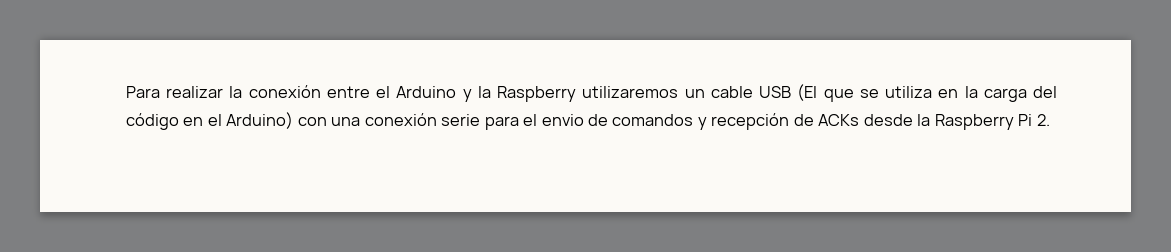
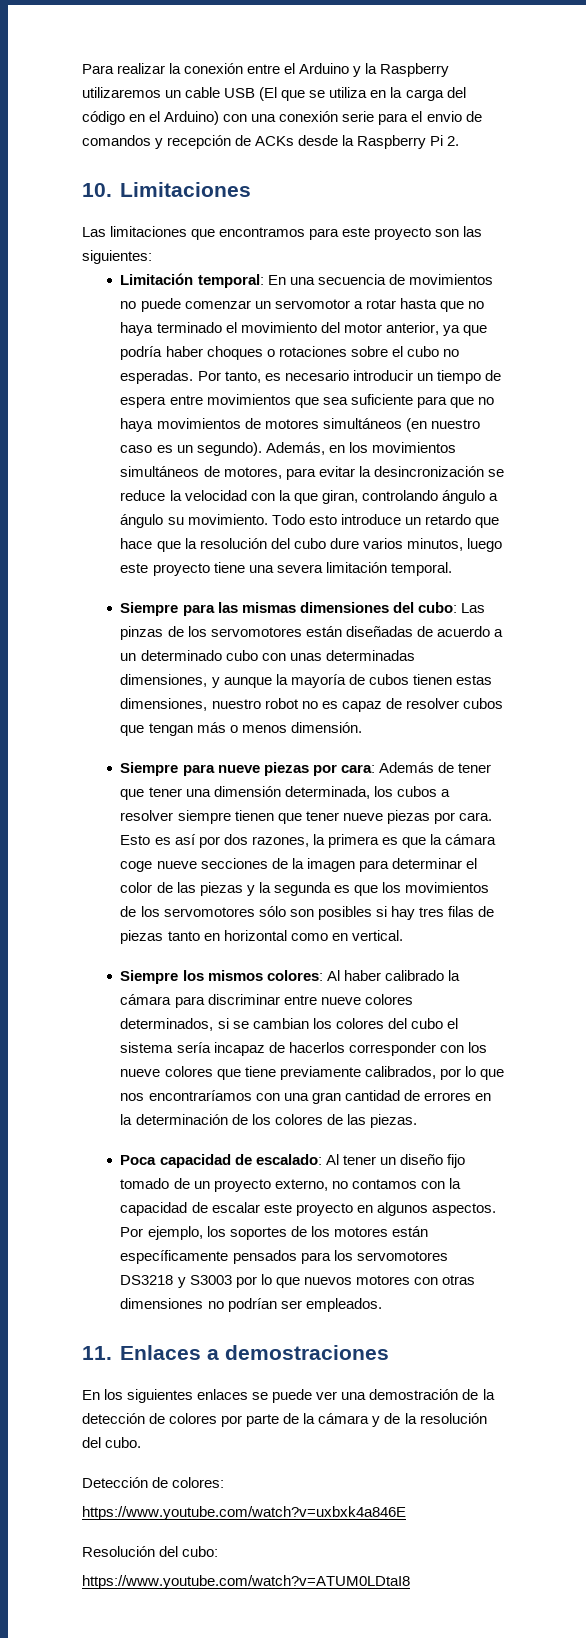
+ 10. Limitaciones
+ Las limitaciones que encontramos para este proyecto son las siguientes:
+ Limitación temporal: En una secuencia de movimientos no puede comenzar un servomotor a rotar hasta que no haya terminado el movimiento del motor anterior, ya que podría haber choques o rotaciones sobre el cubo no esperadas. Por tanto, es necesario introducir un tiempo de espera entre movimientos que sea suficiente para que no haya movimientos de motores simultáneos (en nuestro caso es un segundo). Además, en los movimientos simultáneos de motores, para evitar la desincronización se reduce la velocidad con la que giran, controlando ángulo a ángulo su movimiento. Todo esto introduce un retardo que hace que la resolución del cubo dure varios minutos, luego este proyecto tiene una severa limitación temporal.
+ Siempre para las mismas dimensiones del cubo: Las pinzas de los servomotores están diseñadas de acuerdo a un determinado cubo con unas determinadas dimensiones, y aunque la mayoría de cubos tienen estas dimensiones, nuestro robot no es capaz de resolver cubos que tengan más o menos dimensión.
+ Siempre para nueve piezas por cara: Además de tener que tener una dimensión determinada, los cubos a resolver siempre tienen que tener nueve piezas por cara. Esto es así por dos razones, la primera es que la cámara coge nueve secciones de la imagen para determinar el color de las piezas y la segunda es que los movimientos de los servomotores sólo son posibles si hay tres filas de piezas tanto en horizontal como en vertical.
+ Siempre los mismos colores: Al haber calibrado la cámara para discriminar entre nueve colores determinados, si se cambian los colores del cubo el sistema sería incapaz de hacerlos corresponder con los nueve colores que tiene previamente calibrados, por lo que nos encontraríamos con una gran cantidad de errores en la determinación de los colores de las piezas.
+ Poca capacidad de escalado: Al tener un diseño fijo tomado de un proyecto externo, no contamos con la capacidad de escalar este proyecto en algunos aspectos. Por ejemplo, los soportes de los motores están específicamente pensados para los servomotores DS3218 y S3003 por lo que nuevos motores con otras dimensiones no podrían ser empleados.
+ 11. Enlaces a demostraciones
+ En los siguientes enlaces se puede ver una demostración de la detección de colores por parte de la cámara y de la resolución del cubo.
+ Detección de colores:
+ https://www.youtube.com/watch?v=uxbxk4a846E
+ Resolución del cubo:
+ https://www.youtube.com/watch?v=ATUM0LDtaI8

